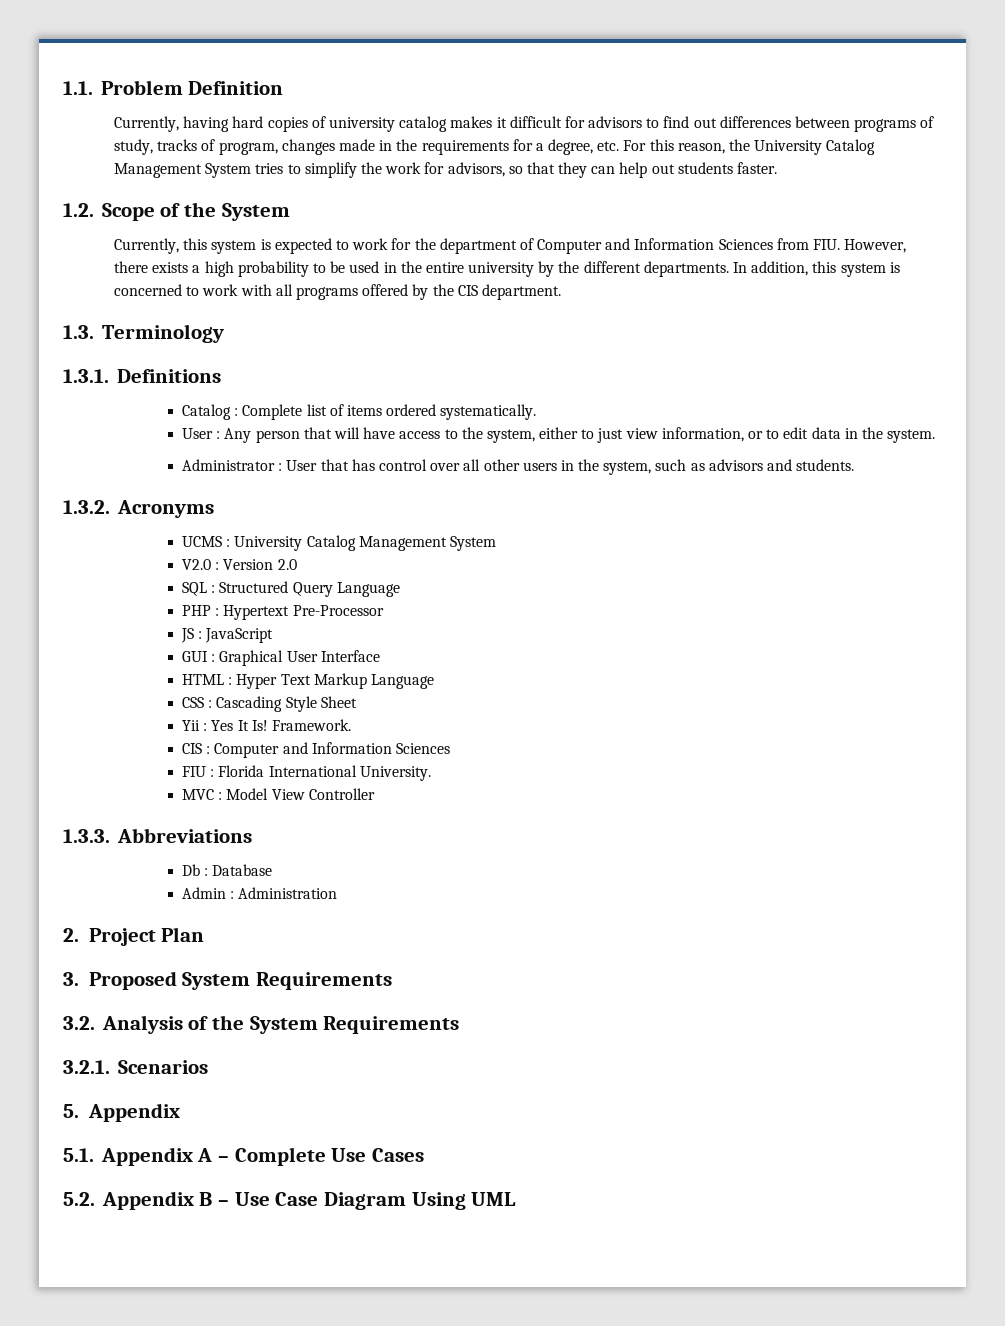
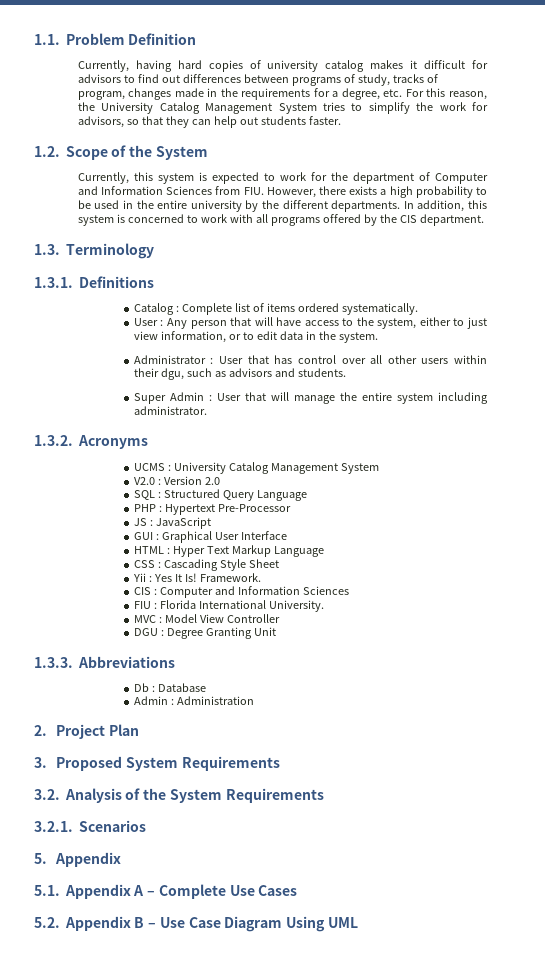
- Administrator : User that has control over all other users in the system, such as advisors and students.
+ Administrator : User that has control over all other users within their dgu, such as advisors and students.
+ Super Admin : User that will manage the entire system including administrator.
+ DGU : Degree Granting Unit

